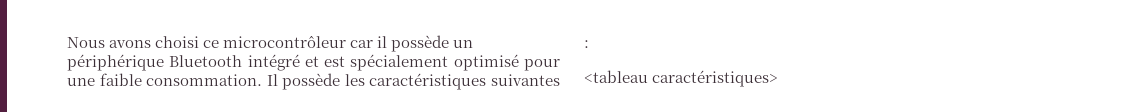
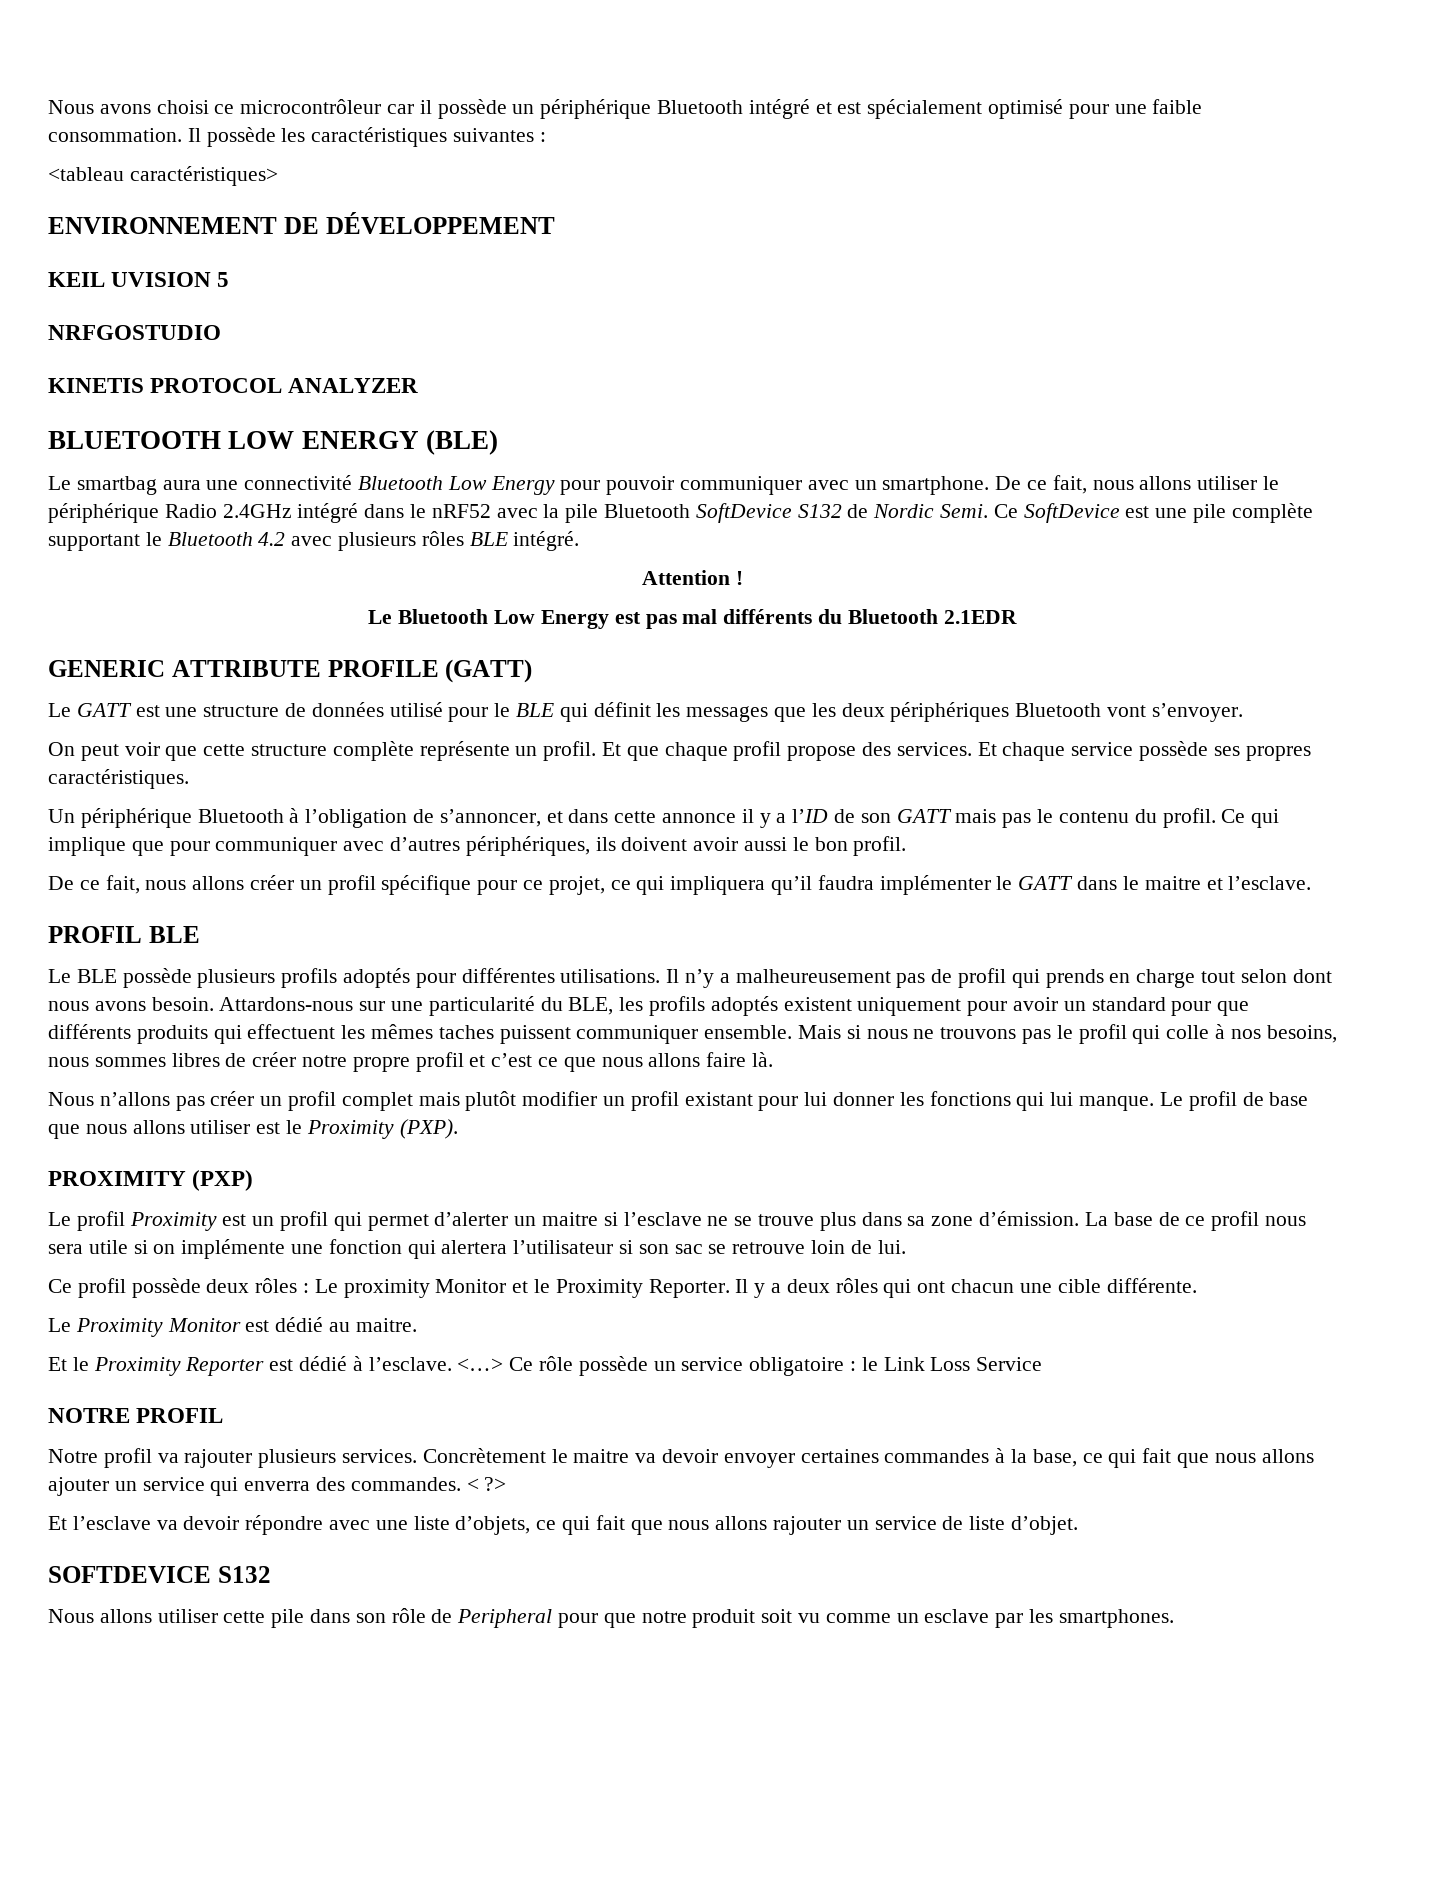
+ ENVIRONNEMENT DE DÉVELOPPEMENT
+ KEIL UVISION 5
+ NRFGOSTUDIO
+ KINETIS PROTOCOL ANALYZER
+ BLUETOOTH LOW ENERGY (BLE)
+ Le smartbag aura une connectivité Bluetooth Low Energy pour pouvoir communiquer avec un smartphone. De ce fait, nous allons utiliser le périphérique Radio 2.4GHz intégré dans le nRF52 avec la pile Bluetooth SoftDevice S132 de Nordic Semi. Ce SoftDevice est une pile complète supportant le Bluetooth 4.2 avec plusieurs rôles BLE intégré.
+ Attention !
+ Le Bluetooth Low Energy est pas mal différents du Bluetooth 2.1EDR
+ GENERIC ATTRIBUTE PROFILE (GATT)
+ Le GATT est une structure de données utilisé pour le BLE qui définit les messages que les deux périphériques Bluetooth vont s’envoyer.
+ On peut voir que cette structure complète représente un profil. Et que chaque profil propose des services. Et chaque service possède ses propres caractéristiques.
+ Un périphérique Bluetooth à l’obligation de s’annoncer, et dans cette annonce il y a l’ID de son GATT mais pas le contenu du profil. Ce qui implique que pour communiquer avec d’autres périphériques, ils doivent avoir aussi le bon profil.
+ De ce fait, nous allons créer un profil spécifique pour ce projet, ce qui impliquera qu’il faudra implémenter le GATT dans le maitre et l’esclave.
+ PROFIL BLE
+ Le BLE possède plusieurs profils adoptés pour différentes utilisations. Il n’y a malheureusement pas de profil qui prends en charge tout selon dont nous avons besoin. Attardons-nous sur une particularité du BLE, les profils adoptés existent uniquement pour avoir un standard pour que différents produits qui effectuent les mêmes taches puissent communiquer ensemble. Mais si nous ne trouvons pas le profil qui colle à nos besoins, nous sommes libres de créer notre propre profil et c’est ce que nous allons faire là.
+ Nous n’allons pas créer un profil complet mais plutôt modifier un profil existant pour lui donner les fonctions qui lui manque. Le profil de base que nous allons utiliser est le Proximity (PXP).
+ PROXIMITY (PXP)
+ Le profil Proximity est un profil qui permet d’alerter un maitre si l’esclave ne se trouve plus dans sa zone d’émission. La base de ce profil nous sera utile si on implémente une fonction qui alertera l’utilisateur si son sac se retrouve loin de lui.
+ Ce profil possède deux rôles : Le proximity Monitor et le Proximity Reporter. Il y a deux rôles qui ont chacun une cible différente.
+ Le Proximity Monitor est dédié au maitre.
+ Et le Proximity Reporter est dédié à l’esclave. <…> Ce rôle possède un service obligatoire : le Link Loss Service
+ NOTRE PROFIL
+ Notre profil va rajouter plusieurs services. Concrètement le maitre va devoir envoyer certaines commandes à la base, ce qui fait que nous allons ajouter un service qui enverra des commandes. < ?>
+ Et l’esclave va devoir répondre avec une liste d’objets, ce qui fait que nous allons rajouter un service de liste d’objet.
+ SOFTDEVICE S132
+ Nous allons utiliser cette pile dans son rôle de Peripheral pour que notre produit soit vu comme un esclave par les smartphones.

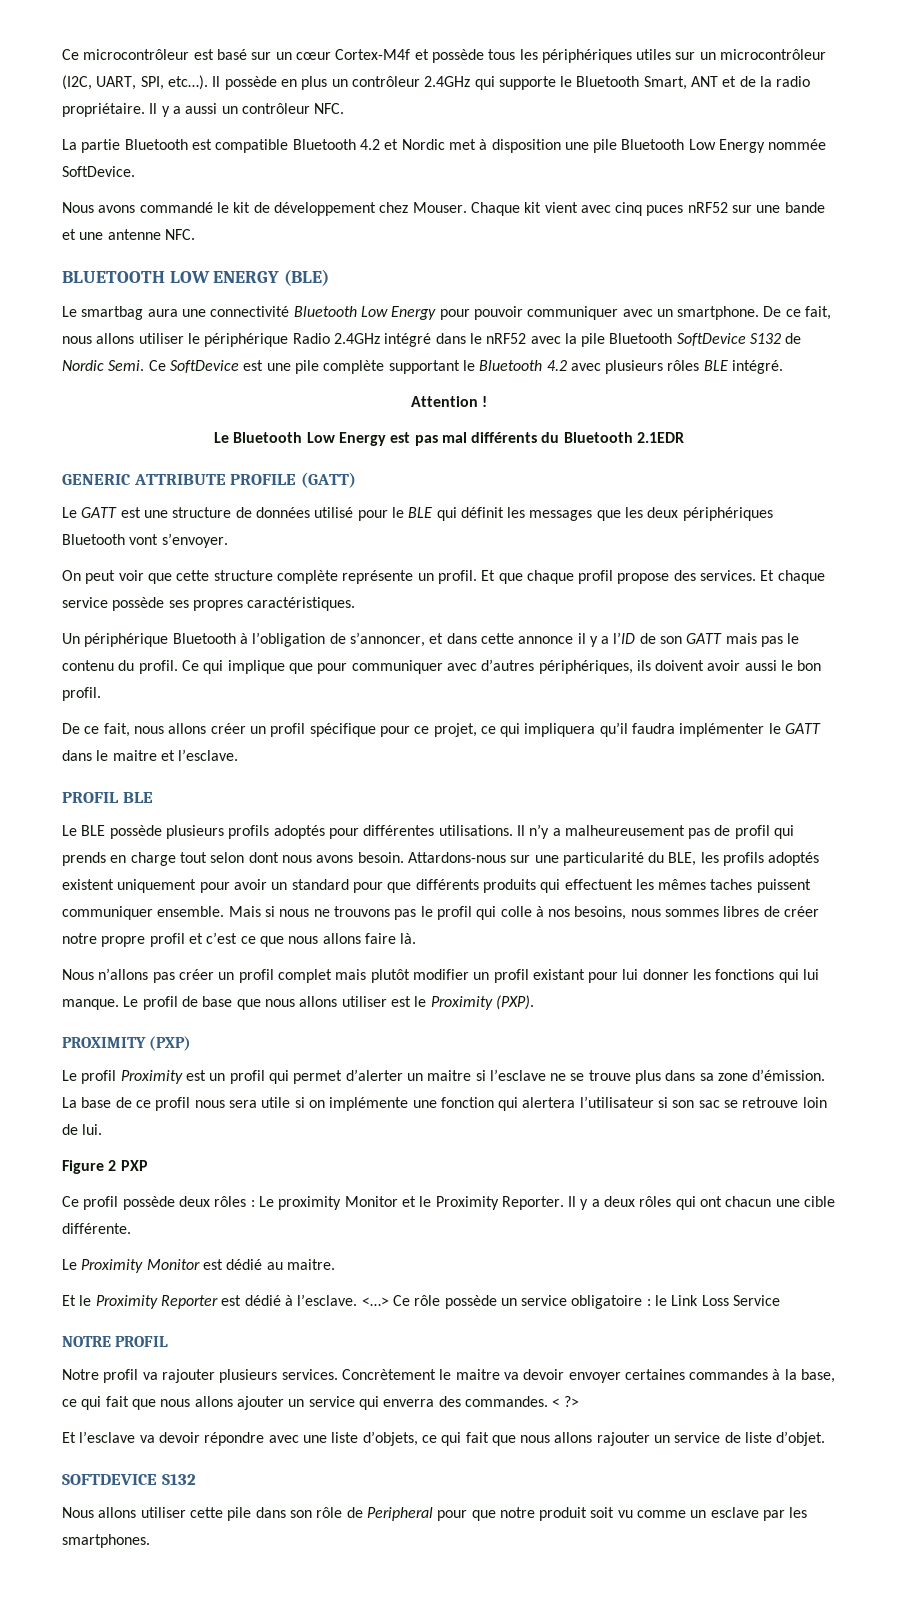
- Nous avons choisi ce microcontrôleur car il possède un périphérique Bluetooth intégré et est spécialement optimisé pour une faible consommation. Il possède les caractéristiques suivantes :
- <tableau caractéristiques>
- ENVIRONNEMENT DE DÉVELOPPEMENT
- KEIL UVISION 5
- NRFGOSTUDIO
- KINETIS PROTOCOL ANALYZER
+ Ce microcontrôleur est basé sur un cœur Cortex-M4f et possède tous les périphériques utiles sur un microcontrôleur (I2C, UART, SPI, etc…). Il possède en plus un contrôleur 2.4GHz qui supporte le Bluetooth Smart, ANT et de la radio propriétaire. Il y a aussi un contrôleur NFC.
+ La partie Bluetooth est compatible Bluetooth 4.2 et Nordic met à disposition une pile Bluetooth Low Energy nommée SoftDevice.
+ Nous avons commandé le kit de développement chez Mouser. Chaque kit vient avec cinq puces nRF52 sur une bande et une antenne NFC.
+ Figure 2 PXP

